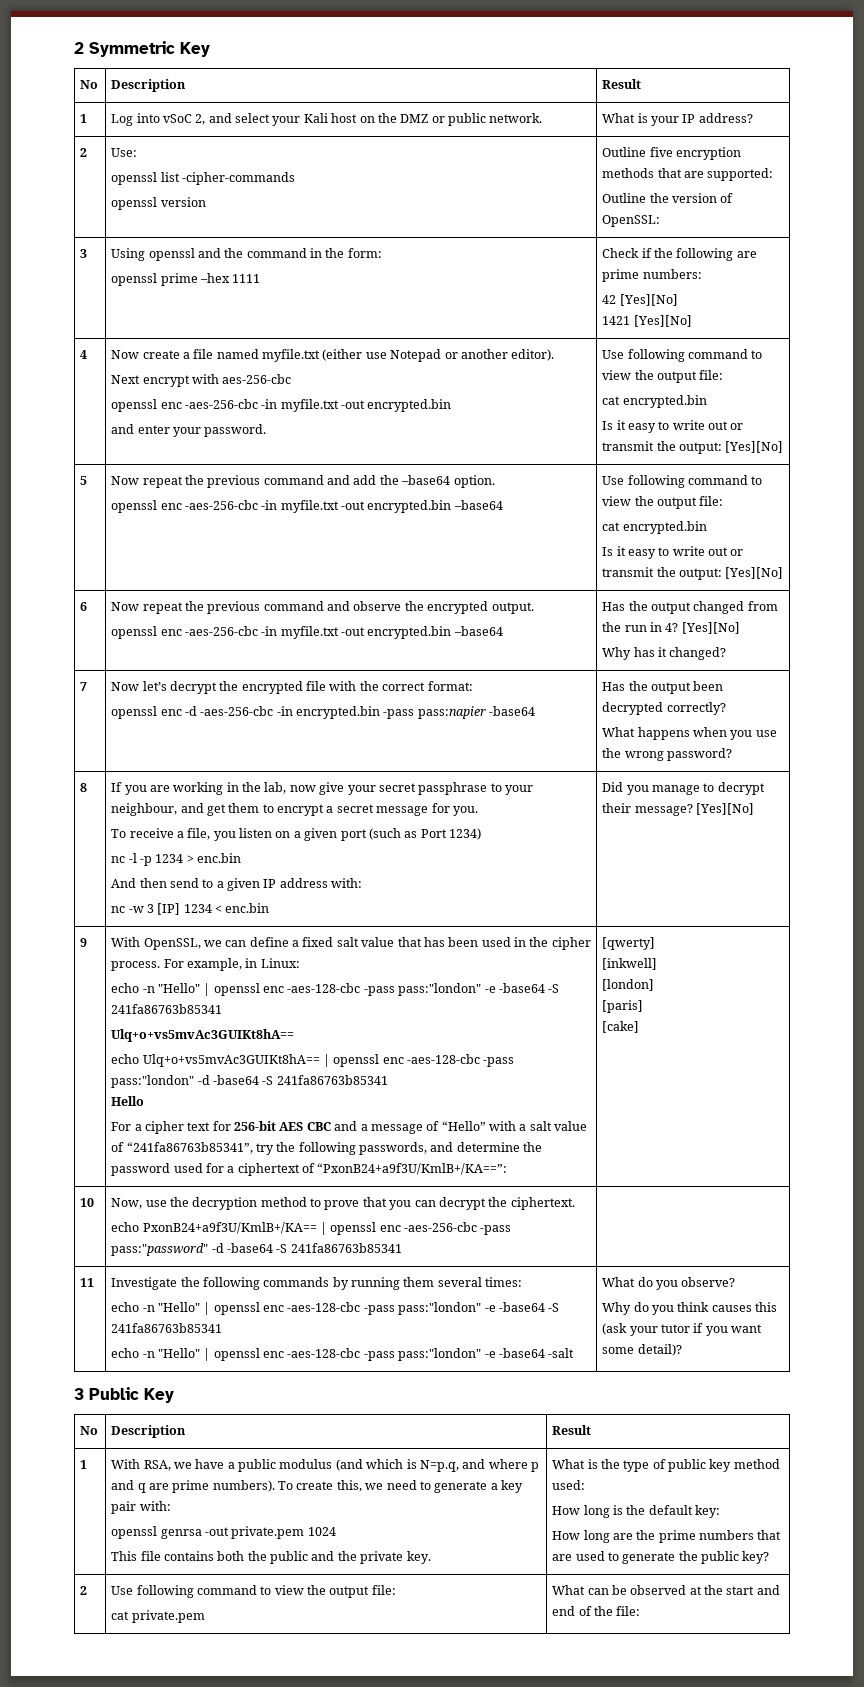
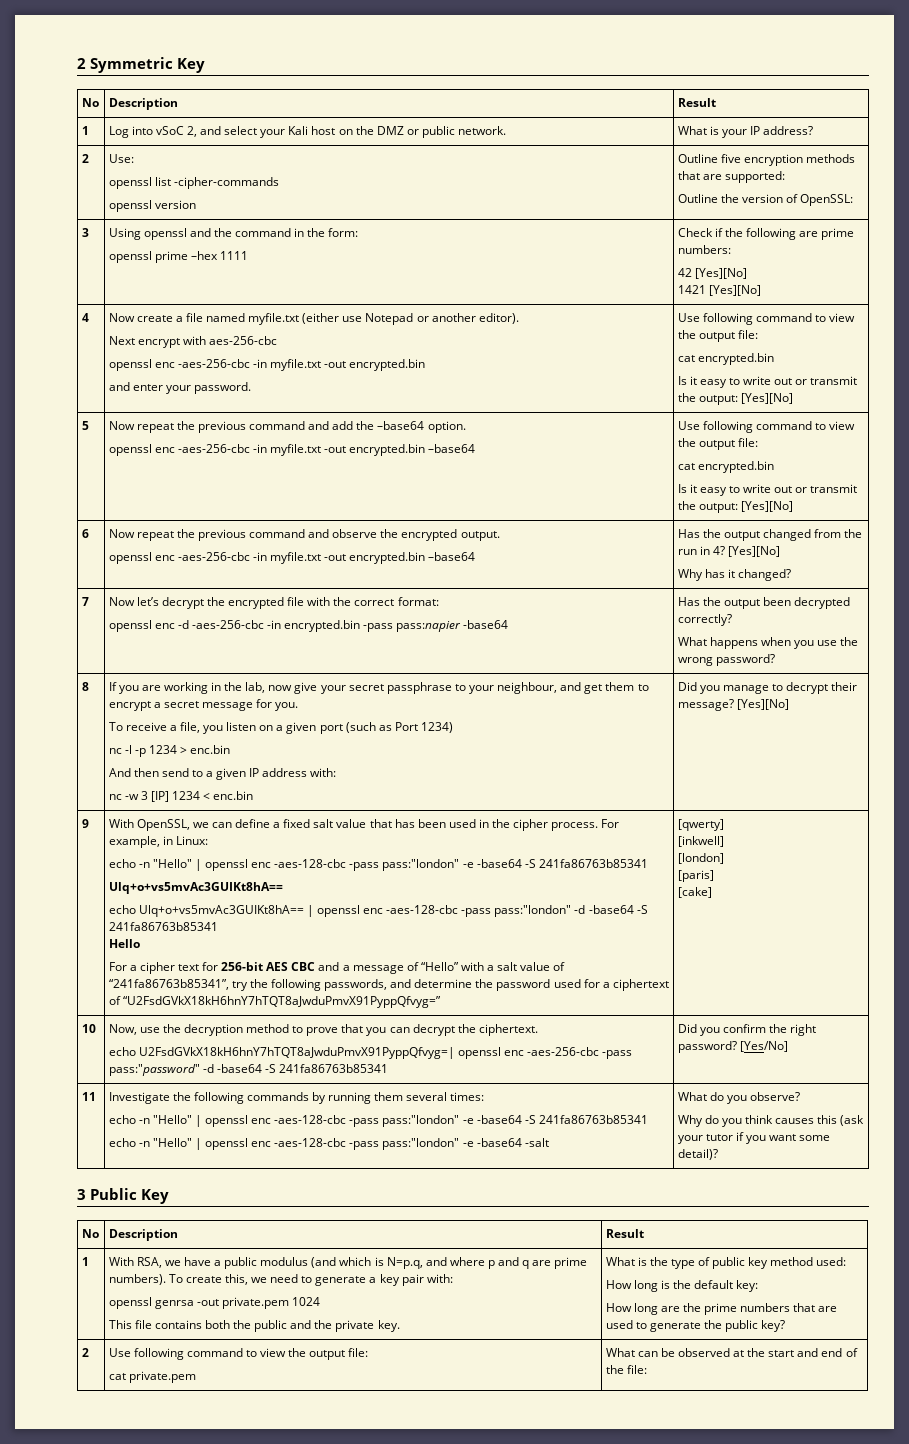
- For a cipher text for 256-bit AES CBC and a message of “Hello” with a salt value of “241fa86763b85341”, try the following passwords, and determine the password used for a ciphertext of “PxonB24+a9f3U/KmlB+/KA==”:
+ For a cipher text for 256-bit AES CBC and a message of “Hello” with a salt value of “241fa86763b85341”, try the following passwords, and determine the password used for a ciphertext of “U2FsdGVkX18kH6hnY7hTQT8aJwduPmvX91PyppQfvyg=”
  10 | Now, use the decryption method to prove that you can decrypt the ciphertext.
- echo PxonB24+a9f3U/KmlB+/KA== | openssl enc -aes-256-cbc -pass pass:"password" -d -base64 -S 241fa86763b85341 |
+ echo U2FsdGVkX18kH6hnY7hTQT8aJwduPmvX91PyppQfvyg=| openssl enc -aes-256-cbc -pass pass:"password" -d -base64 -S 241fa86763b85341 | Did you confirm the right password? [Yes/No]

